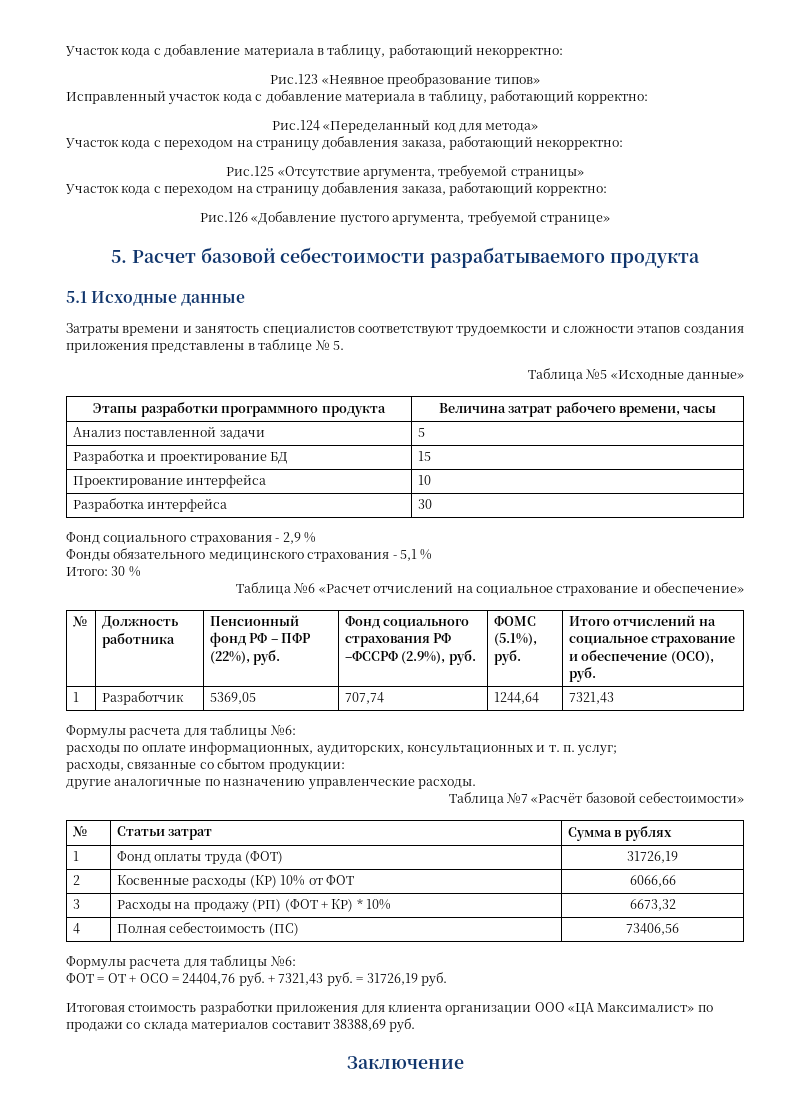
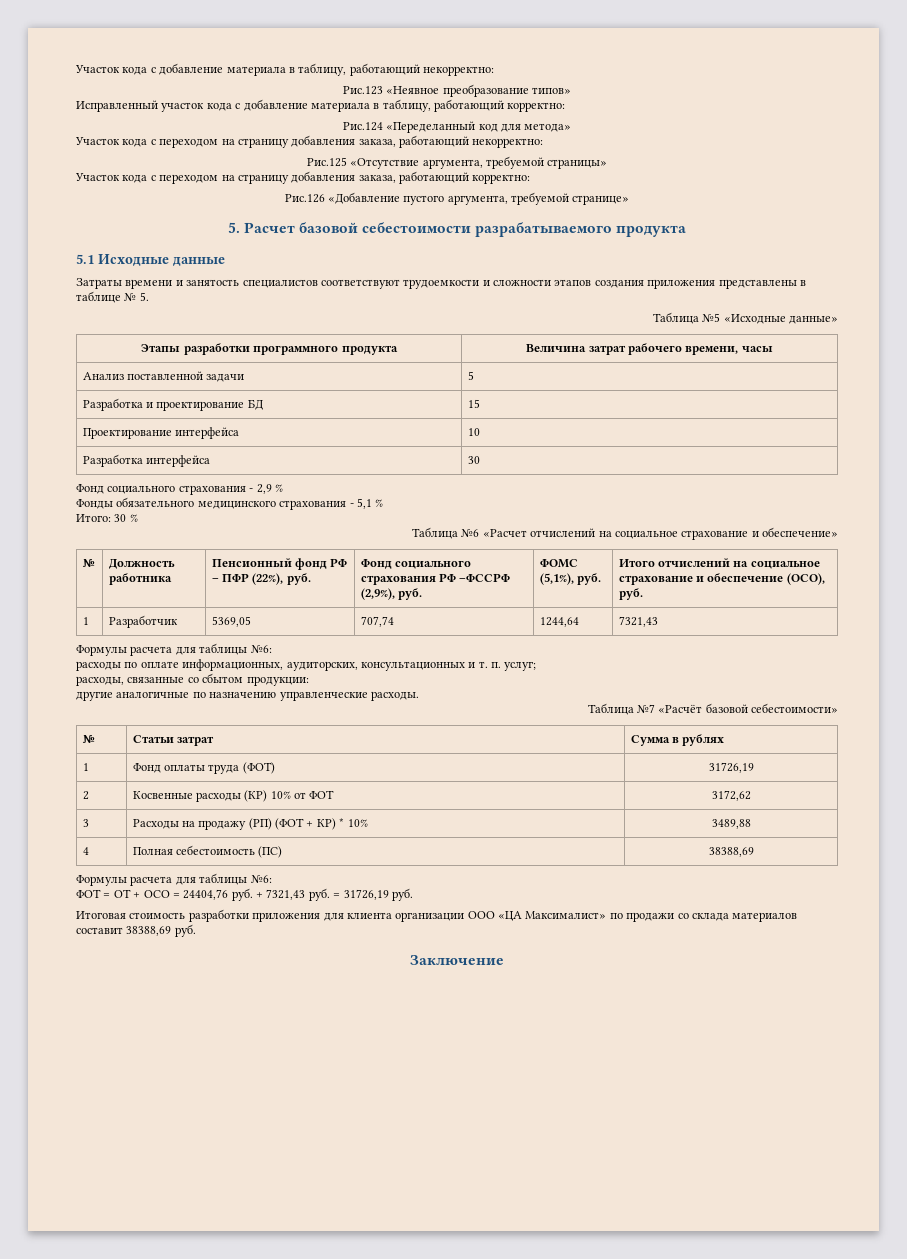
- № | Должность работника | Пенсионный фонд РФ – ПФР (22%), руб. | Фонд социального страхования РФ –ФССРФ (2.9%), руб. | ФОМС (5.1%), руб. | Итого отчислений на социальное страхование и обеспечение (ОСО), руб.
+ № | Должность работника | Пенсионный фонд РФ – ПФР (22%), руб. | Фонд социального страхования РФ –ФССРФ (2,9%), руб. | ФОМС (5,1%), руб. | Итого отчислений на социальное страхование и обеспечение (ОСО), руб.
- 2 | Косвенные расходы (КР) 10% от ФОТ | 6066,66
+ 2 | Косвенные расходы (КР) 10% от ФОТ | 3172,62
- 3 | Расходы на продажу (РП) (ФОТ + КР) * 10% | 6673,32
+ 3 | Расходы на продажу (РП) (ФОТ + КР) * 10% | 3489,88
- 4 | Полная себестоимость (ПС) | 73406,56
+ 4 | Полная себестоимость (ПС) | 38388,69

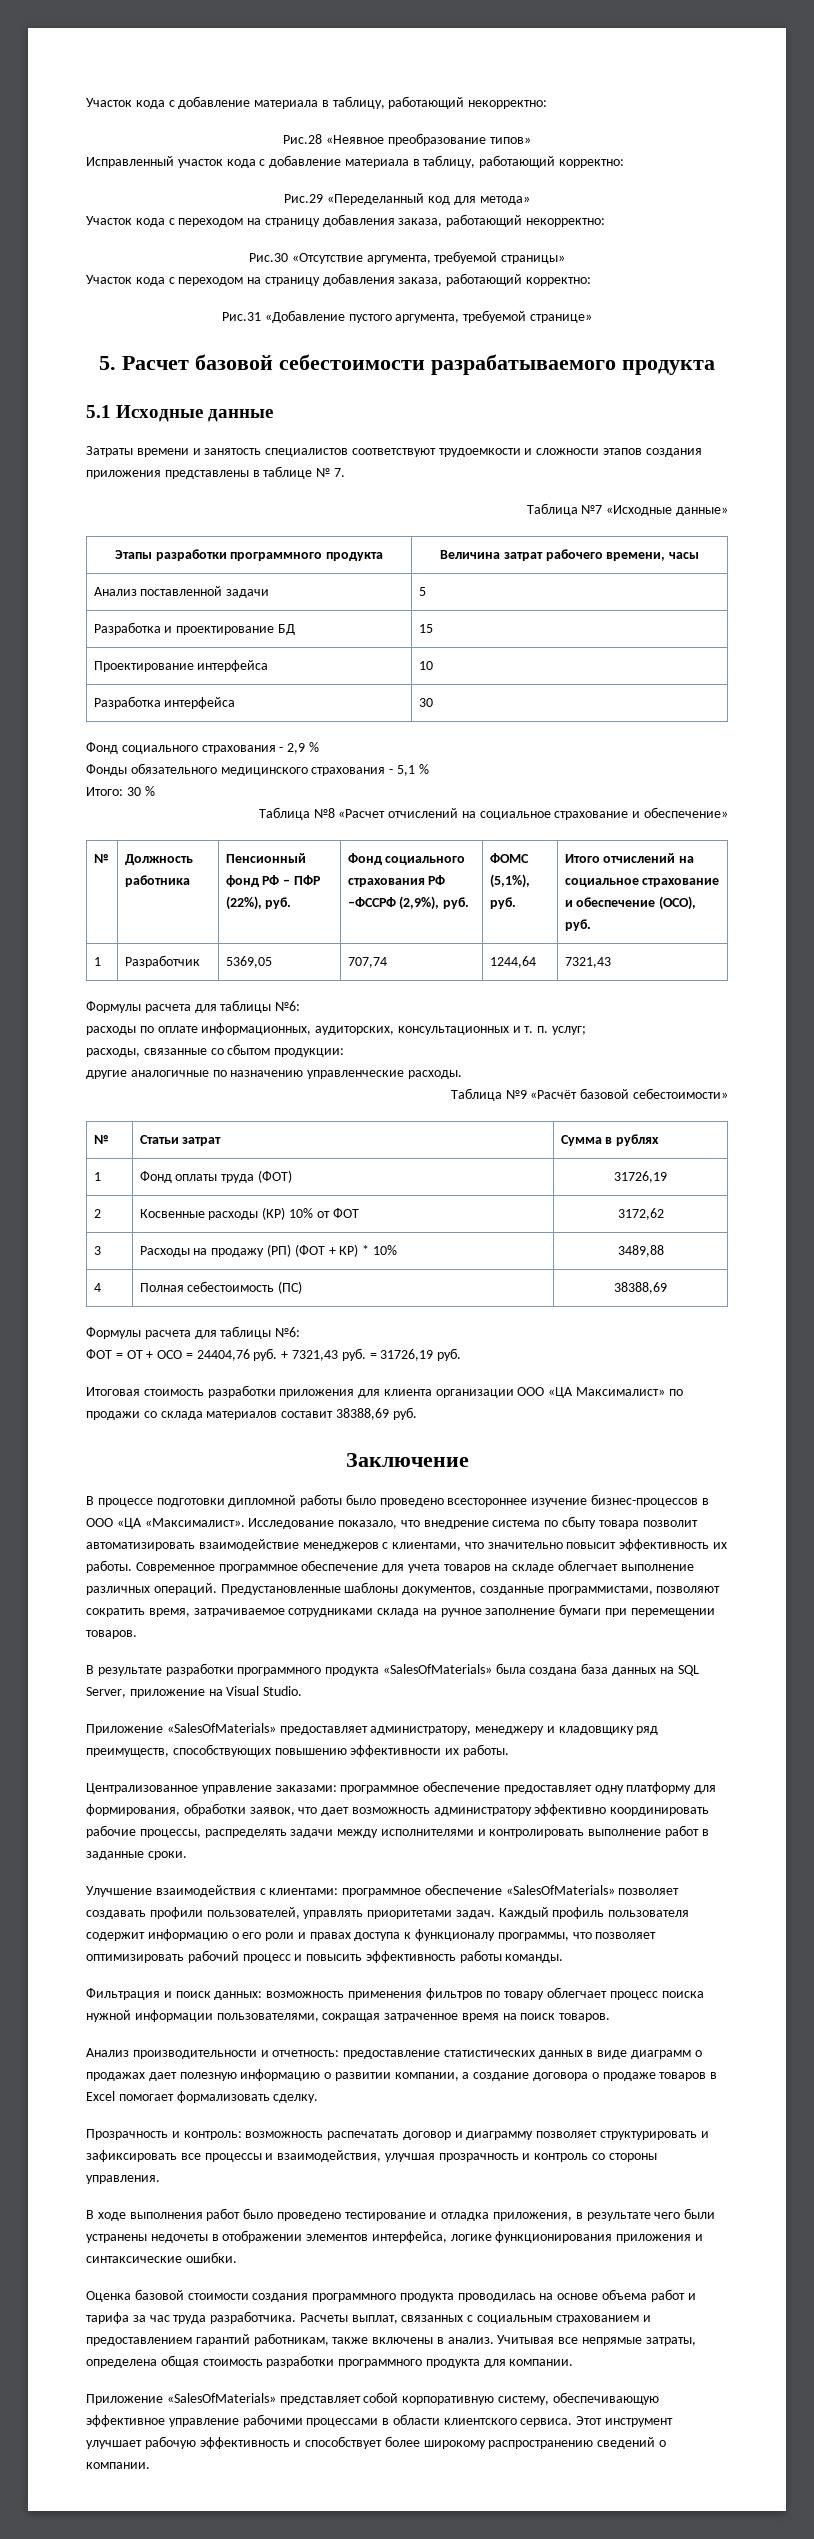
- Рис.123 «Неявное преобразование типов»
+ Рис.28 «Неявное преобразование типов»
- Рис.124 «Переделанный код для метода»
+ Рис.29 «Переделанный код для метода»
- Рис.125 «Отсутствие аргумента, требуемой страницы»
+ Рис.30 «Отсутствие аргумента, требуемой страницы»
- Рис.126 «Добавление пустого аргумента, требуемой странице»
+ Рис.31 «Добавление пустого аргумента, требуемой странице»
- Затраты времени и занятость специалистов соответствуют трудоемкости и сложности этапов создания приложения представлены в таблице № 5.
- Таблица №5 «Исходные данные»
+ Затраты времени и занятость специалистов соответствуют трудоемкости и сложности этапов создания приложения представлены в таблице № 7.
+ Таблица №7 «Исходные данные»
- Таблица №6 «Расчет отчислений на социальное страхование и обеспечение»
+ Таблица №8 «Расчет отчислений на социальное страхование и обеспечение»
- Таблица №7 «Расчёт базовой себестоимости»
+ Таблица №9 «Расчёт базовой себестоимости»
+ В процессе подготовки дипломной работы было проведено всестороннее изучение бизнес-процессов в ООО «ЦА «Максималист». Исследование показало, что внедрение система по сбыту товара позволит автоматизировать взаимодействие менеджеров с клиентами, что значительно повысит эффективность их работы. Современное программное обеспечение для учета товаров на складе облегчает выполнение различных операций. Предустановленные шаблоны документов, созданные программистами, позволяют сократить время, затрачиваемое сотрудниками склада на ручное заполнение бумаги при перемещении товаров.
+ В результате разработки программного продукта «SalesOfMaterials» была создана база данных на SQL Server, приложение на Visual Studio.
+ Приложение «SalesOfMaterials» предоставляет администратору, менеджеру и кладовщику ряд преимуществ, способствующих повышению эффективности их работы.
+ Централизованное управление заказами: программное обеспечение предоставляет одну платформу для формирования, обработки заявок, что дает возможность администратору эффективно координировать рабочие процессы, распределять задачи между исполнителями и контролировать выполнение работ в заданные сроки.
+ Улучшение взаимодействия с клиентами: программное обеспечение «SalesOfMaterials» позволяет создавать профили пользователей, управлять приоритетами задач. Каждый профиль пользователя содержит информацию о его роли и правах доступа к функционалу программы, что позволяет оптимизировать рабочий процесс и повысить эффективность работы команды.
+ Фильтрация и поиск данных: возможность применения фильтров по товару облегчает процесс поиска нужной информации пользователями, сокращая затраченное время на поиск товаров.
+ Анализ производительности и отчетность: предоставление статистических данных в виде диаграмм о продажах дает полезную информацию о развитии компании, а создание договора о продаже товаров в Excel помогает формализовать сделку.
+ Прозрачность и контроль: возможность распечатать договор и диаграмму позволяет структурировать и зафиксировать все процессы и взаимодействия, улучшая прозрачность и контроль со стороны управления.
+ В ходе выполнения работ было проведено тестирование и отладка приложения, в результате чего были устранены недочеты в отображении элементов интерфейса, логике функционирования приложения и синтаксические ошибки.
+ Оценка базовой стоимости создания программного продукта проводилась на основе объема работ и тарифа за час труда разработчика. Расчеты выплат, связанных с социальным страхованием и предоставлением гарантий работникам, также включены в анализ. Учитывая все непрямые затраты, определена общая стоимость разработки программного продукта для компании.
+ Приложение «SalesOfMaterials» представляет собой корпоративную систему, обеспечивающую эффективное управление рабочими процессами в области клиентского сервиса. Этот инструмент улучшает рабочую эффективность и способствует более широкому распространению сведений о компании.

